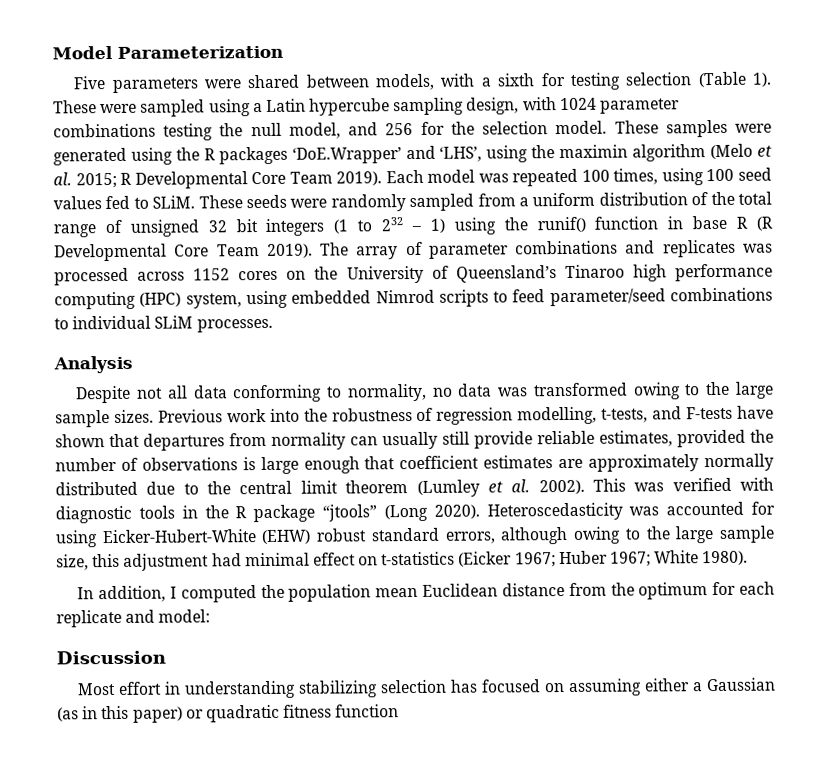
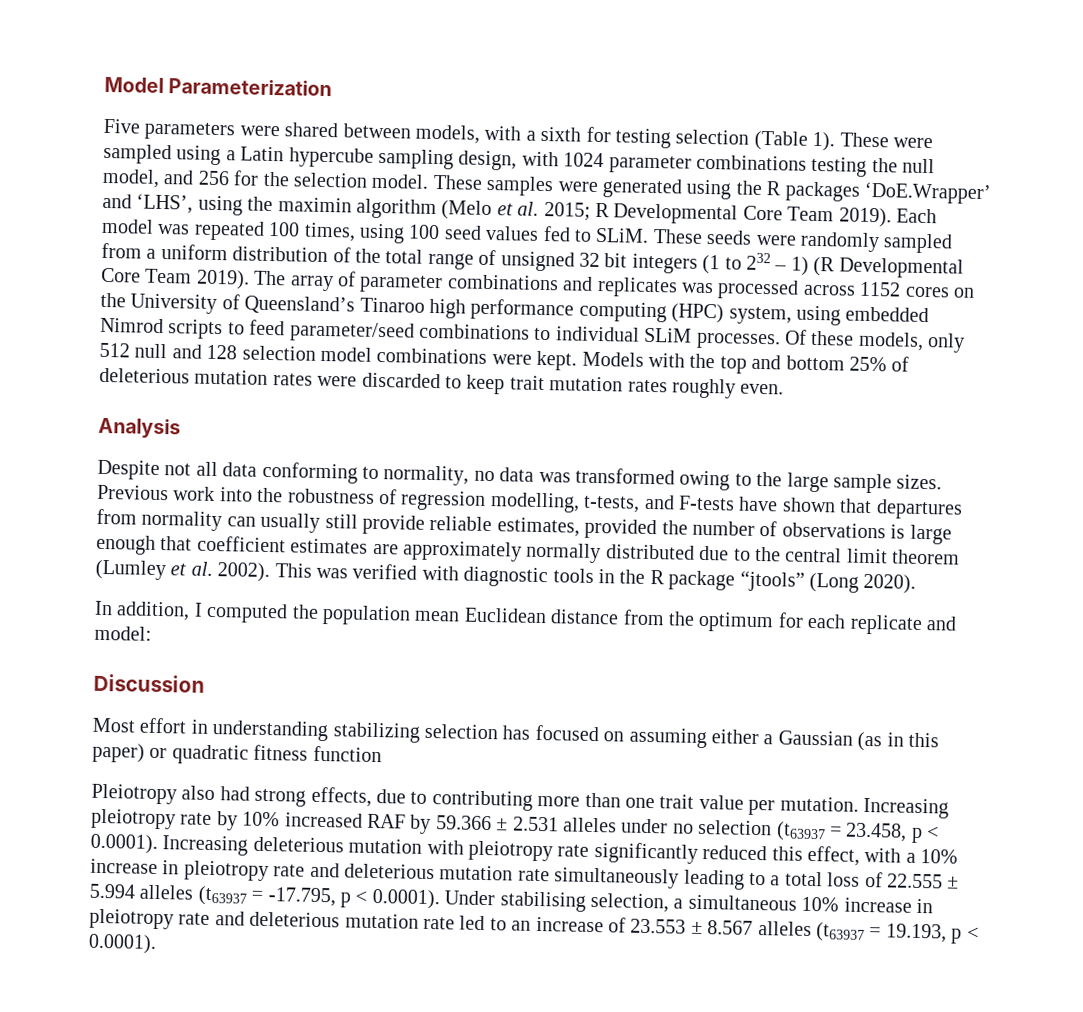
- These seeds were randomly sampled from a uniform distribution of the total range of unsigned 32 bit integers (1 to 232 – 1) using the runif() function in base R (R Developmental Core Team 2019).
+ These seeds were randomly sampled from a uniform distribution of the total range of unsigned 32 bit integers (1 to 232 – 1) (R Developmental Core Team 2019).
+ Of these models, only 512 null and 128 selection model combinations were kept. Models with the top and bottom 25% of deleterious mutation rates were discarded to keep trait mutation rates roughly even.
- Heteroscedasticity was accounted for using Eicker-Hubert-White (EHW) robust standard errors, although owing to the large sample size, this adjustment had minimal effect on t-statistics (Eicker 1967; Huber 1967; White 1980).
+ Pleiotropy also had strong effects, due to contributing more than one trait value per mutation. Increasing pleiotropy rate by 10% increased RAF by 59.366 ± 2.531 alleles under no selection (t63937 = 23.458, p < 0.0001). Increasing deleterious mutation with pleiotropy rate significantly reduced this effect, with a 10% increase in pleiotropy rate and deleterious mutation rate simultaneously leading to a total loss of 22.555 ± 5.994 alleles (t63937 = -17.795, p < 0.0001). Under stabilising selection, a simultaneous 10% increase in pleiotropy rate and deleterious mutation rate led to an increase of 23.553 ± 8.567 alleles (t63937 = 19.193, p < 0.0001).

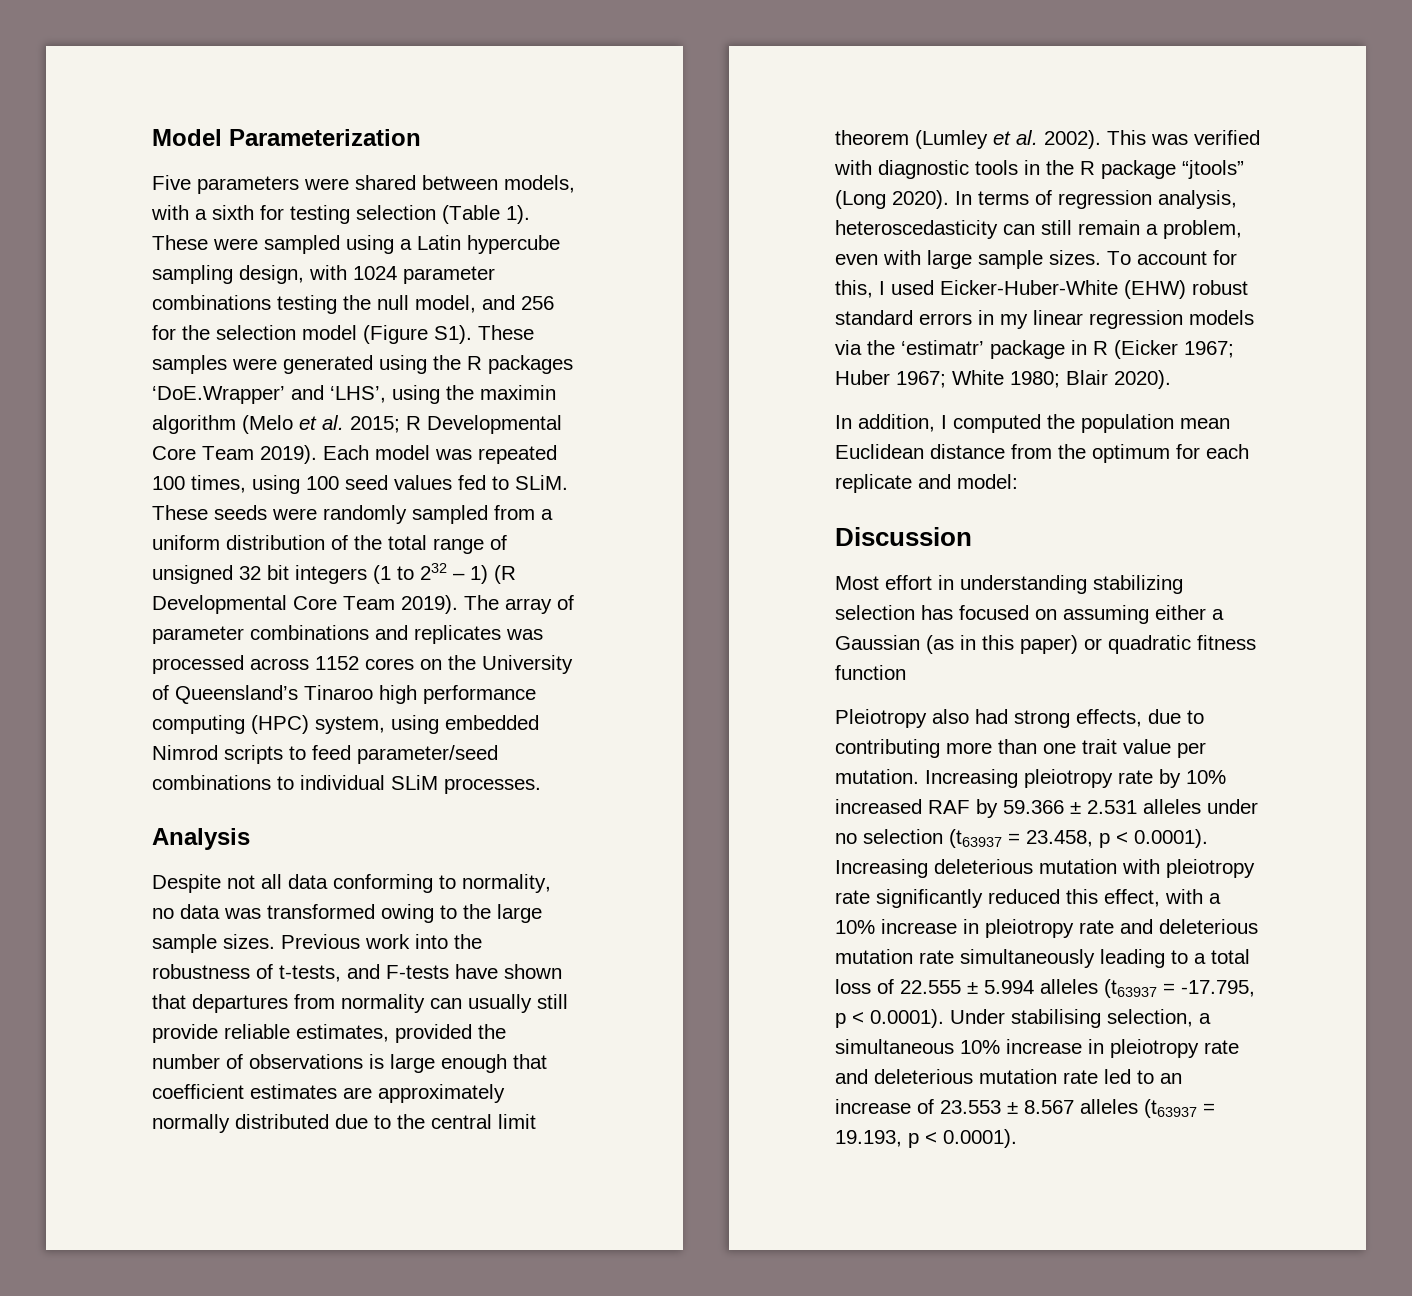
- These were sampled using a Latin hypercube sampling design, with 1024 parameter combinations testing the null model, and 256 for the selection model. These samples were generated using the R packages ‘DoE.Wrapper’ and ‘LHS’, using the maximin algorithm (Melo et al. 2015; R Developmental Core Team 2019).
+ These were sampled using a Latin hypercube sampling design, with 1024 parameter combinations testing the null model, and 256 for the selection model (Figure S1). These samples were generated using the R packages ‘DoE.Wrapper’ and ‘LHS’, using the maximin algorithm (Melo et al. 2015; R Developmental Core Team 2019).
- Of these models, only 512 null and 128 selection model combinations were kept. Models with the top and bottom 25% of deleterious mutation rates were discarded to keep trait mutation rates roughly even.
- Previous work into the robustness of regression modelling, t-tests, and F-tests have shown that departures from normality can usually still provide reliable estimates, provided the number of observations is large enough that coefficient estimates are approximately normally distributed due to the central limit theorem (Lumley et al. 2002).
+ Previous work into the robustness of t-tests, and F-tests have shown that departures from normality can usually still provide reliable estimates, provided the number of observations is large enough that coefficient estimates are approximately normally distributed due to the central limit theorem (Lumley et al. 2002).
+ In terms of regression analysis, heteroscedasticity can still remain a problem, even with large sample sizes. To account for this, I used Eicker-Huber-White (EHW) robust standard errors in my linear regression models via the ‘estimatr’ package in R (Eicker 1967; Huber 1967; White 1980; Blair 2020).

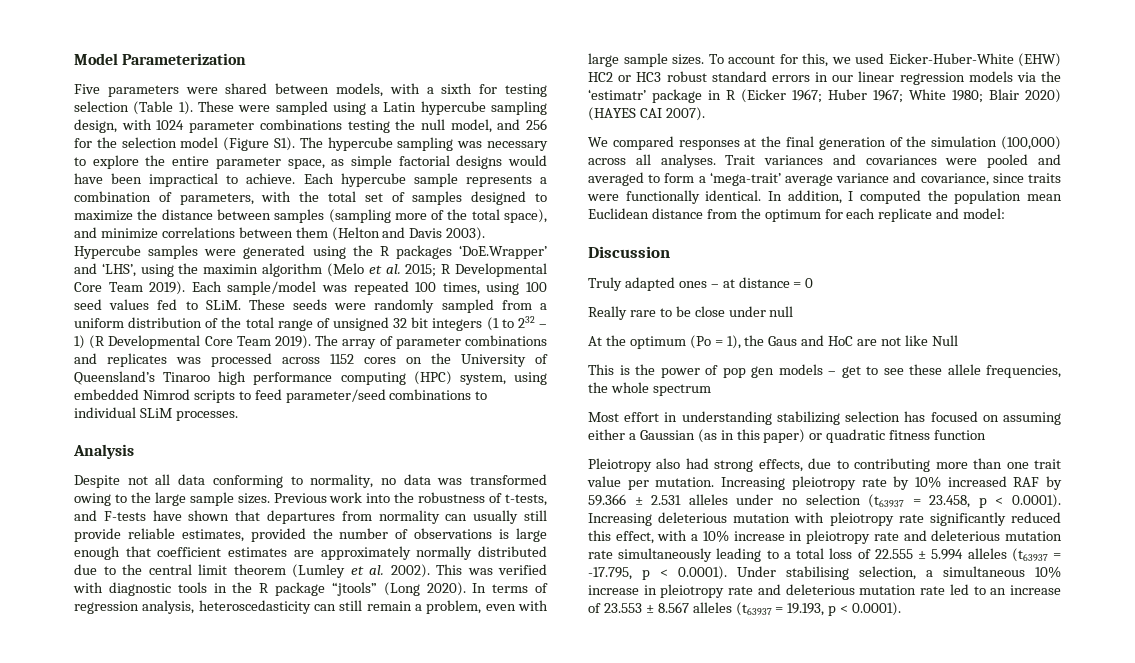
- These were sampled using a Latin hypercube sampling design, with 1024 parameter combinations testing the null model, and 256 for the selection model (Figure S1). These samples were generated using the R packages ‘DoE.Wrapper’ and ‘LHS’, using the maximin algorithm (Melo et al. 2015; R Developmental Core Team 2019).
+ These were sampled using a Latin hypercube sampling design, with 1024 parameter combinations testing the null model, and 256 for the selection model (Figure S1). The hypercube sampling was necessary to explore the entire parameter space, as simple factorial designs would have been impractical to achieve. Each hypercube sample represents a combination of parameters, with the total set of samples designed to maximize the distance between samples (sampling more of the total space), and minimize correlations between them (Helton and Davis 2003). Hypercube samples were generated using the R packages ‘DoE.Wrapper’ and ‘LHS’, using the maximin algorithm (Melo et al. 2015; R Developmental Core Team 2019).
- Each model was repeated 100 times, using 100 seed values fed to SLiM.
+ Each sample/model was repeated 100 times, using 100 seed values fed to SLiM.
- To account for this, I used Eicker-Huber-White (EHW) robust standard errors in my linear regression models via the ‘estimatr’ package in R (Eicker 1967; Huber 1967; White 1980; Blair 2020).
- In addition, I computed the population mean Euclidean distance from the optimum for each replicate and model:
+ To account for this, we used Eicker-Huber-White (EHW) HC2 or HC3 robust standard errors in our linear regression models via the ‘estimatr’ package in R (Eicker 1967; Huber 1967; White 1980; Blair 2020) (HAYES CAI 2007).
+ We compared responses at the final generation of the simulation (100,000) across all analyses. Trait variances and covariances were pooled and averaged to form a ‘mega-trait’ average variance and covariance, since traits were functionally identical. In addition, I computed the population mean Euclidean distance from the optimum for each replicate and model:
+ Truly adapted ones – at distance = 0
+ Really rare to be close under null
+ At the optimum (Po = 1), the Gaus and HoC are not like Null
+ This is the power of pop gen models – get to see these allele frequencies, the whole spectrum

